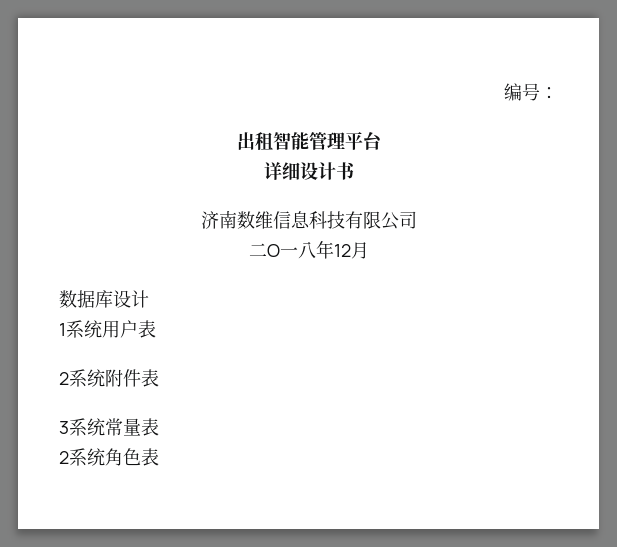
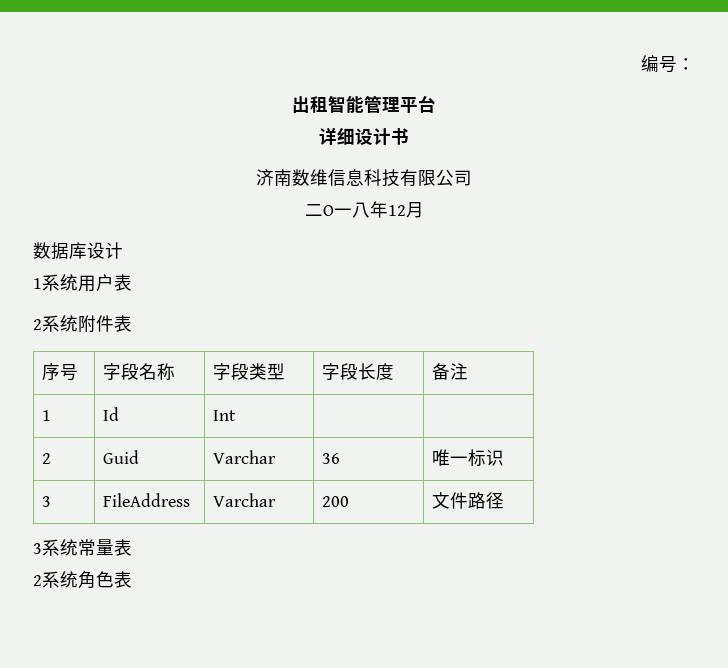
+ 序号 | 字段名称 | 字段类型 | 字段长度 | 备注
+ 1 | Id | Int | |
+ 2 | Guid | Varchar | 36 | 唯一标识
+ 3 | FileAddress | Varchar | 200 | 文件路径

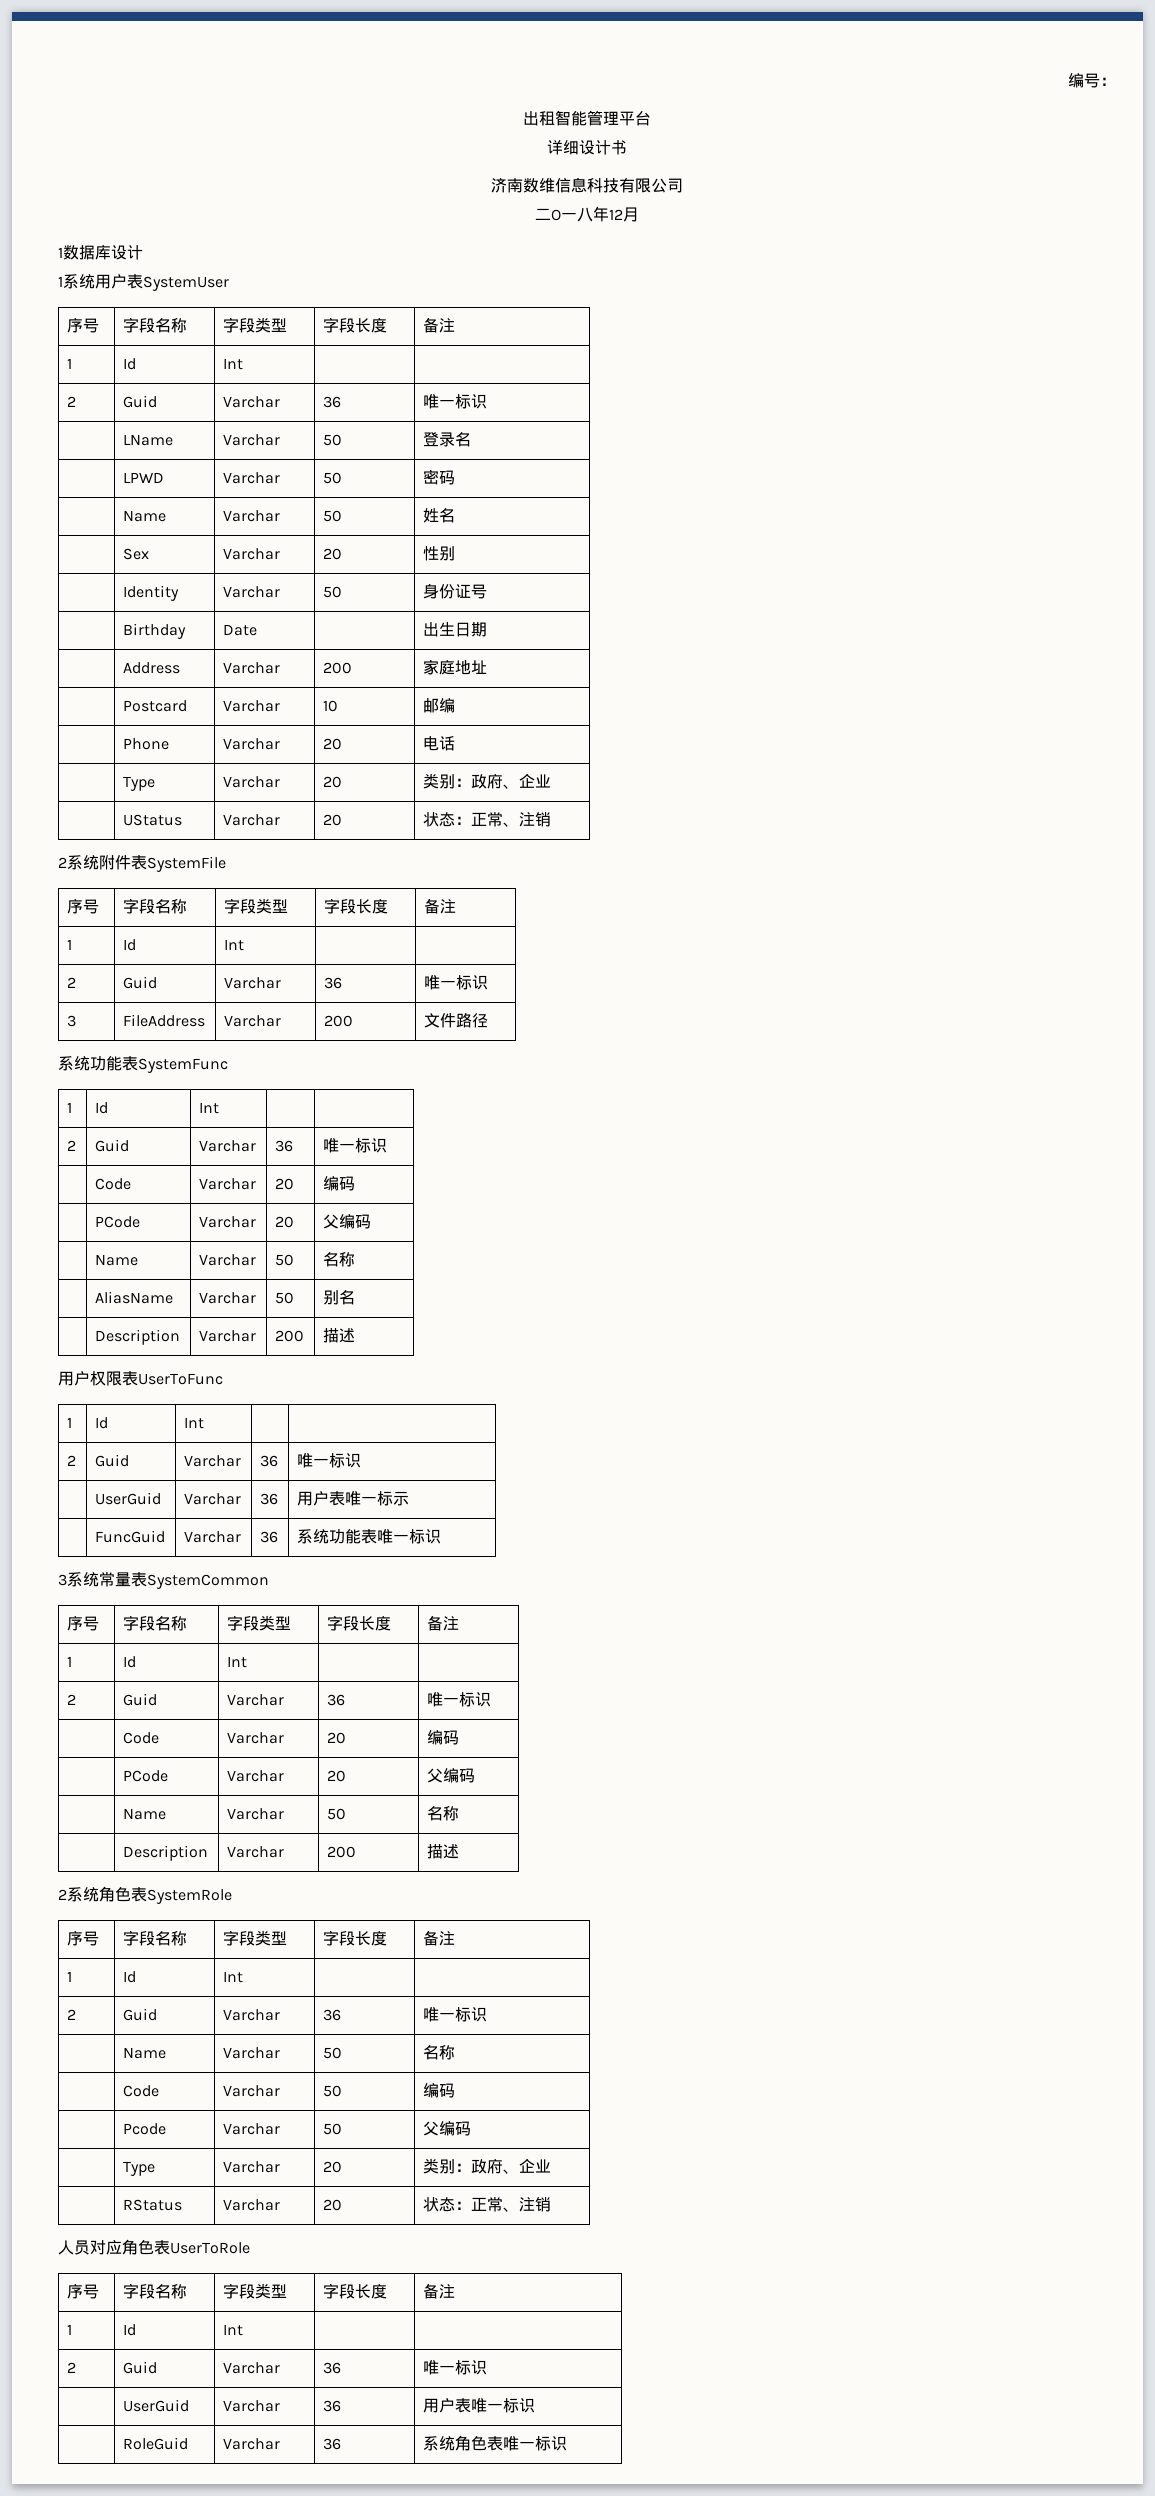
- 数据库设计
+ 1数据库设计
- 1系统用户表
+ 1系统用户表SystemUser
+ 序号 | 字段名称 | 字段类型 | 字段长度 | 备注
+ 1 | Id | Int | |
+ 2 | Guid | Varchar | 36 | 唯一标识
+ | LName | Varchar | 50 | 登录名
+ | LPWD | Varchar | 50 | 密码
+ | Name | Varchar | 50 | 姓名
+ | Sex | Varchar | 20 | 性别
+ | Identity | Varchar | 50 | 身份证号
+ | Birthday | Date | | 出生日期
+ | Address | Varchar | 200 | 家庭地址
+ | Postcard | Varchar | 10 | 邮编
+ | Phone | Varchar | 20 | 电话
+ | Type | Varchar | 20 | 类别：政府、企业
+ | UStatus | Varchar | 20 | 状态：正常、注销
- 2系统附件表
+ 2系统附件表SystemFile
- 3系统常量表
- 2系统角色表
+ 系统功能表SystemFunc
+ 1 | Id | Int | |
+ 2 | Guid | Varchar | 36 | 唯一标识
+ | Code | Varchar | 20 | 编码
+ | PCode | Varchar | 20 | 父编码
+ | Name | Varchar | 50 | 名称
+ | AliasName | Varchar | 50 | 别名
+ | Description | Varchar | 200 | 描述
+ 用户权限表UserToFunc
+ 1 | Id | Int | |
+ 2 | Guid | Varchar | 36 | 唯一标识
+ | UserGuid | Varchar | 36 | 用户表唯一标示
+ | FuncGuid | Varchar | 36 | 系统功能表唯一标识
+ 3系统常量表SystemCommon
+ 序号 | 字段名称 | 字段类型 | 字段长度 | 备注
+ 1 | Id | Int | |
+ 2 | Guid | Varchar | 36 | 唯一标识
+ | Code | Varchar | 20 | 编码
+ | PCode | Varchar | 20 | 父编码
+ | Name | Varchar | 50 | 名称
+ | Description | Varchar | 200 | 描述
+ 2系统角色表SystemRole
+ 序号 | 字段名称 | 字段类型 | 字段长度 | 备注
+ 1 | Id | Int | |
+ 2 | Guid | Varchar | 36 | 唯一标识
+ | Name | Varchar | 50 | 名称
+ | Code | Varchar | 50 | 编码
+ | Pcode | Varchar | 50 | 父编码
+ | Type | Varchar | 20 | 类别：政府、企业
+ | RStatus | Varchar | 20 | 状态：正常、注销
+ 人员对应角色表UserToRole
+ 序号 | 字段名称 | 字段类型 | 字段长度 | 备注
+ 1 | Id | Int | |
+ 2 | Guid | Varchar | 36 | 唯一标识
+ | UserGuid | Varchar | 36 | 用户表唯一标识
+ | RoleGuid | Varchar | 36 | 系统角色表唯一标识

